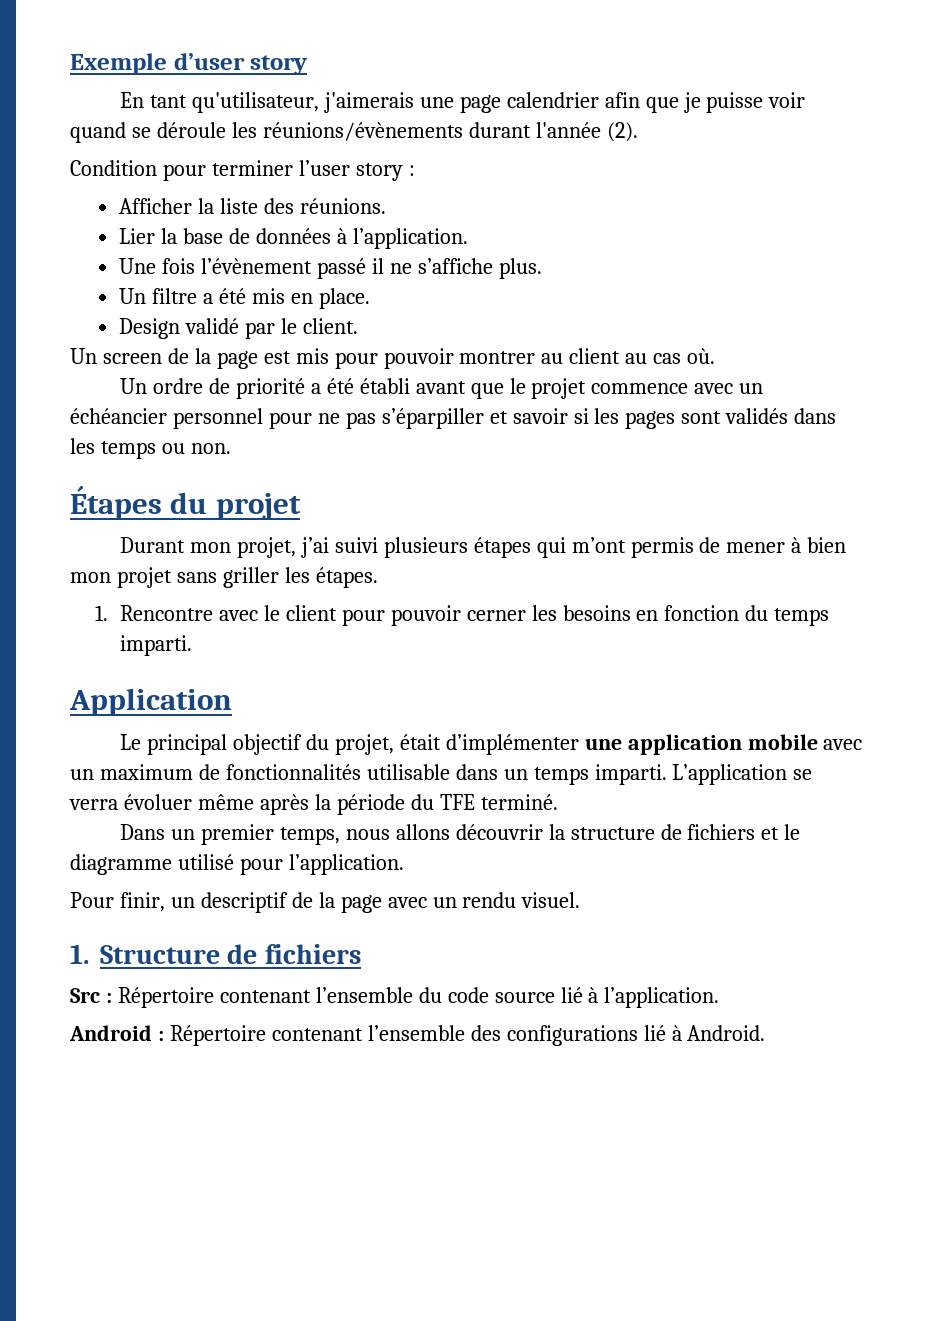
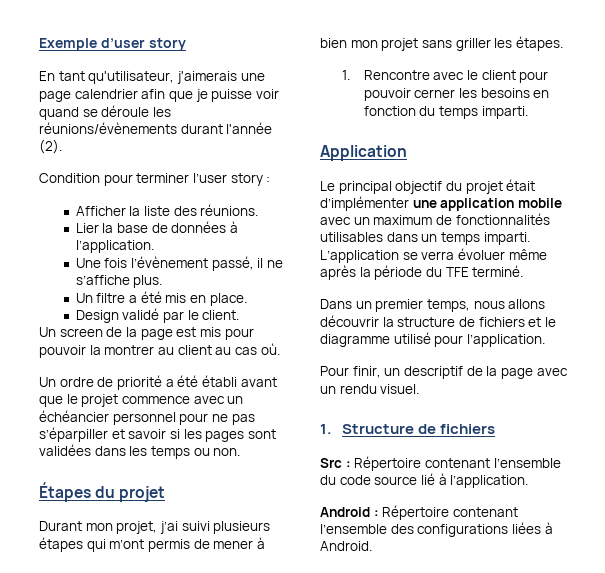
- Une fois l’évènement passé il ne s’affiche plus.
+ Une fois l’évènement passé, il ne s’affiche plus.
- Un screen de la page est mis pour pouvoir montrer au client au cas où.
+ Un screen de la page est mis pour pouvoir la montrer au client au cas où.
- Un ordre de priorité a été établi avant que le projet commence avec un échéancier personnel pour ne pas s’éparpiller et savoir si les pages sont validés dans les temps ou non.
+ Un ordre de priorité a été établi avant que le projet commence avec un échéancier personnel pour ne pas s’éparpiller et savoir si les pages sont validées dans les temps ou non.
- Le principal objectif du projet, était d’implémenter une application mobile avec un maximum de fonctionnalités utilisable dans un temps imparti.
+ Le principal objectif du projet était d’implémenter une application mobile avec un maximum de fonctionnalités utilisables dans un temps imparti.
- Android : Répertoire contenant l’ensemble des configurations lié à Android.
+ Android : Répertoire contenant l’ensemble des configurations liées à Android.

